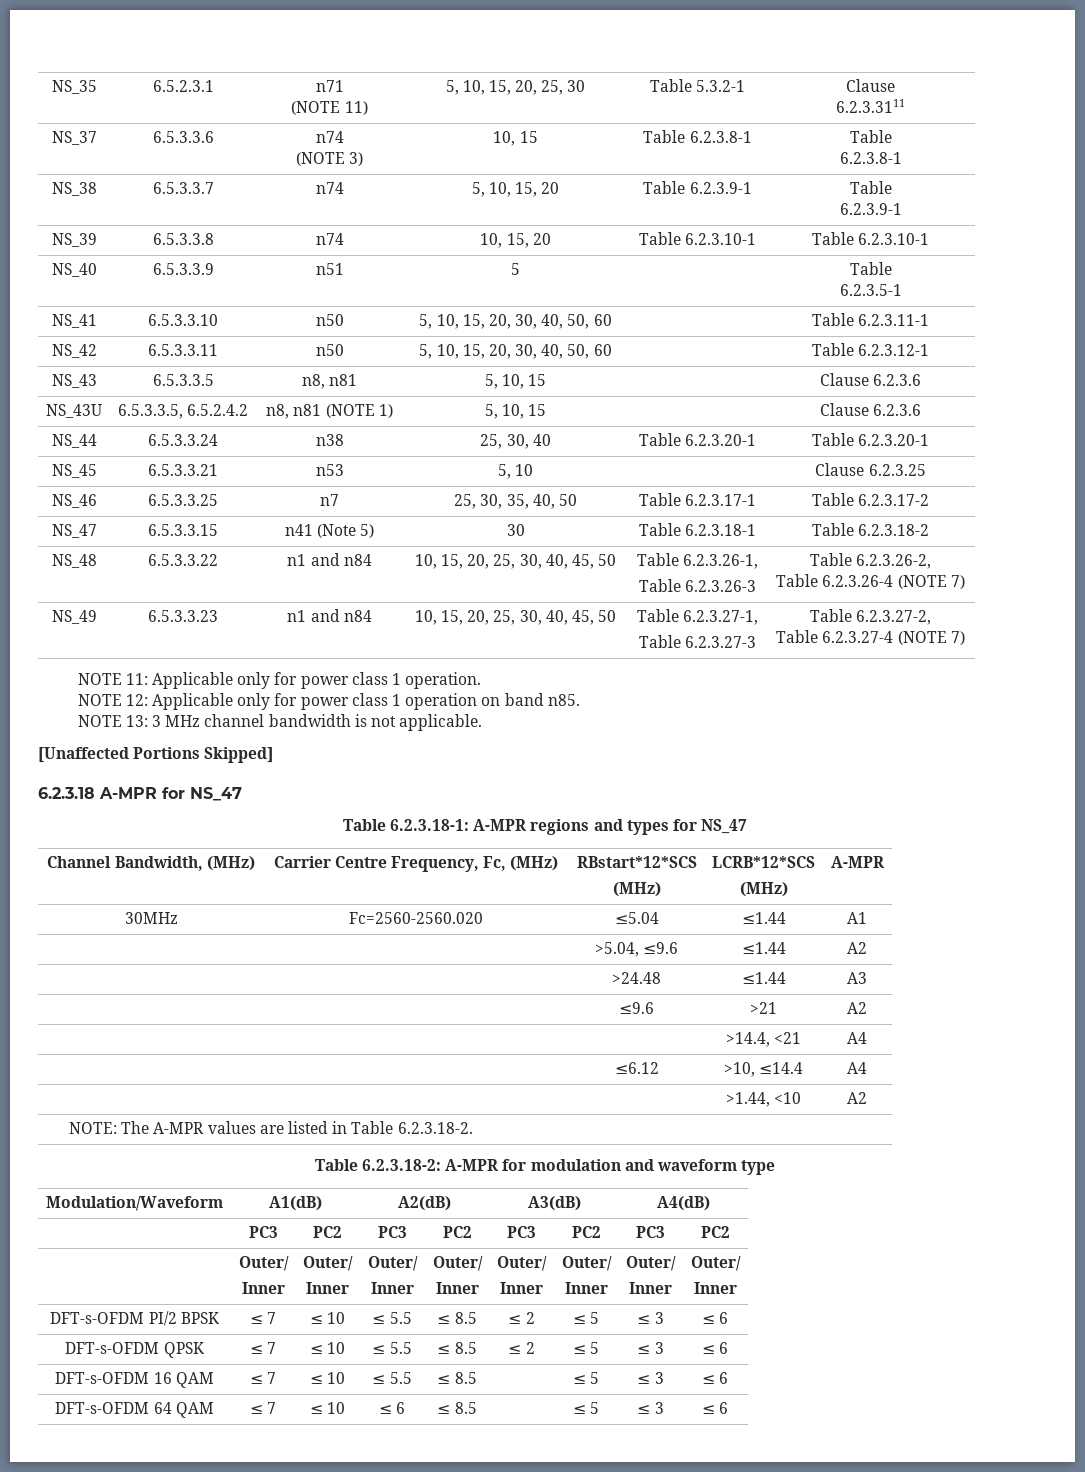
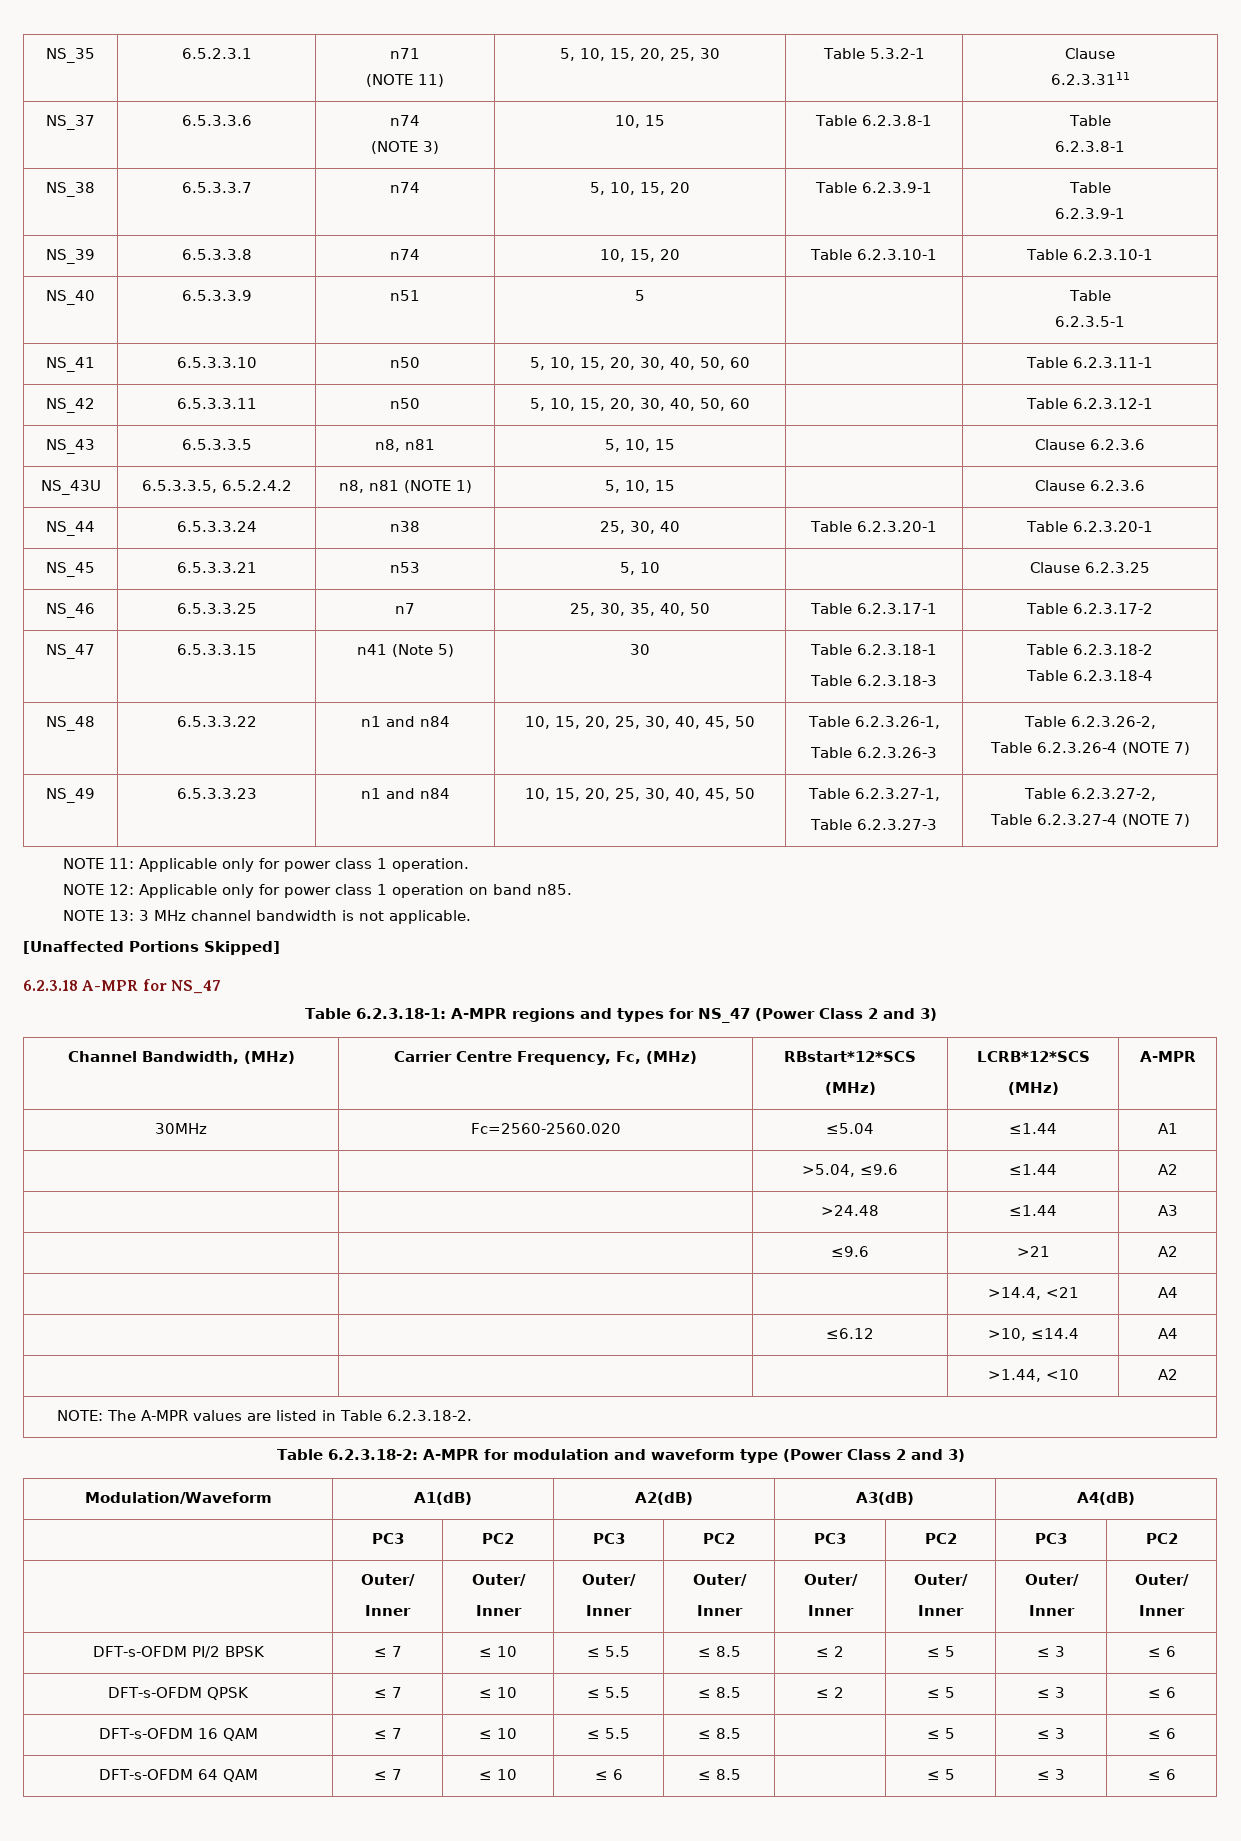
- NS_47 | 6.5.3.3.15 | n41 (Note 5) | 30 | Table 6.2.3.18-1 | Table 6.2.3.18-2
+ NS_47 | 6.5.3.3.15 | n41 (Note 5) | 30 | Table 6.2.3.18-1
+ Table 6.2.3.18-3 | Table 6.2.3.18-2
+ Table 6.2.3.18-4
- Table 6.2.3.18-1: A-MPR regions and types for NS_47
+ Table 6.2.3.18-1: A-MPR regions and types for NS_47 (Power Class 2 and 3)
- Table 6.2.3.18-2: A-MPR for modulation and waveform type
+ Table 6.2.3.18-2: A-MPR for modulation and waveform type (Power Class 2 and 3)

